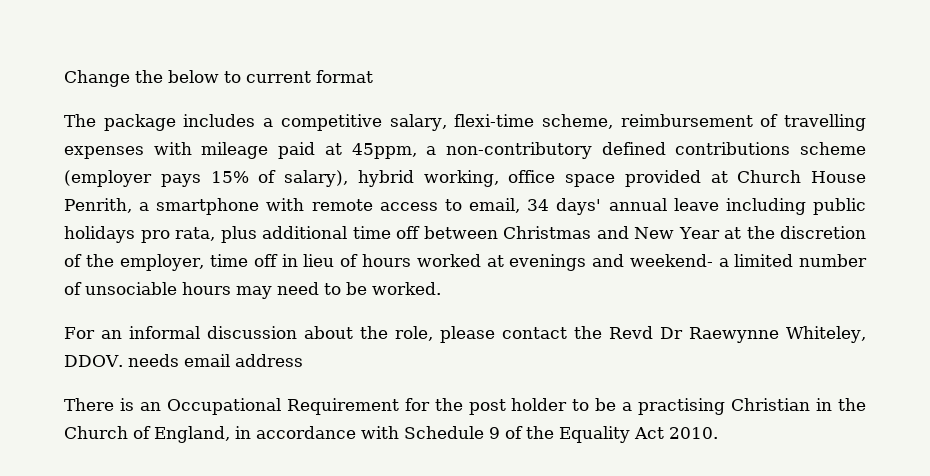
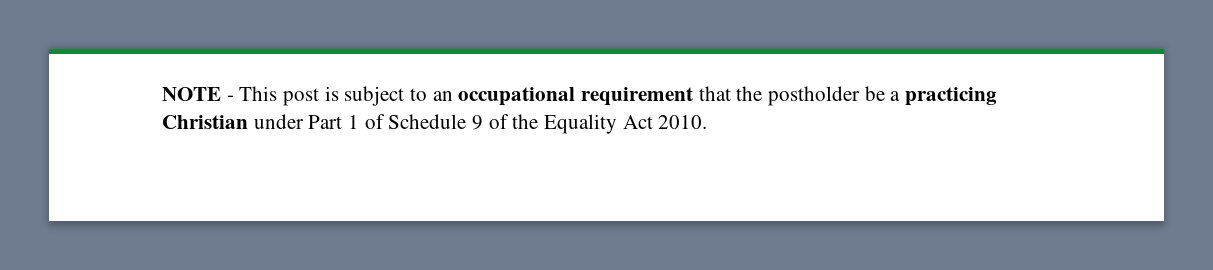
- Change the below to current format
- The package includes a competitive salary, flexi-time scheme, reimbursement of travelling expenses with mileage paid at 45ppm, a non-contributory defined contributions scheme (employer pays 15% of salary), hybrid working, office space provided at Church House Penrith, a smartphone with remote access to email, 34 days' annual leave including public holidays pro rata, plus additional time off between Christmas and New Year at the discretion of the employer, time off in lieu of hours worked at evenings and weekend- a limited number of unsociable hours may need to be worked.
- For an informal discussion about the role, please contact the Revd Dr Raewynne Whiteley, DDOV. needs email address
- There is an Occupational Requirement for the post holder to be a practising Christian in the Church of England, in accordance with Schedule 9 of the Equality Act 2010.
+ NOTE - This post is subject to an occupational requirement that the postholder be a practicing Christian under Part 1 of Schedule 9 of the Equality Act 2010.

